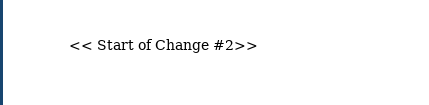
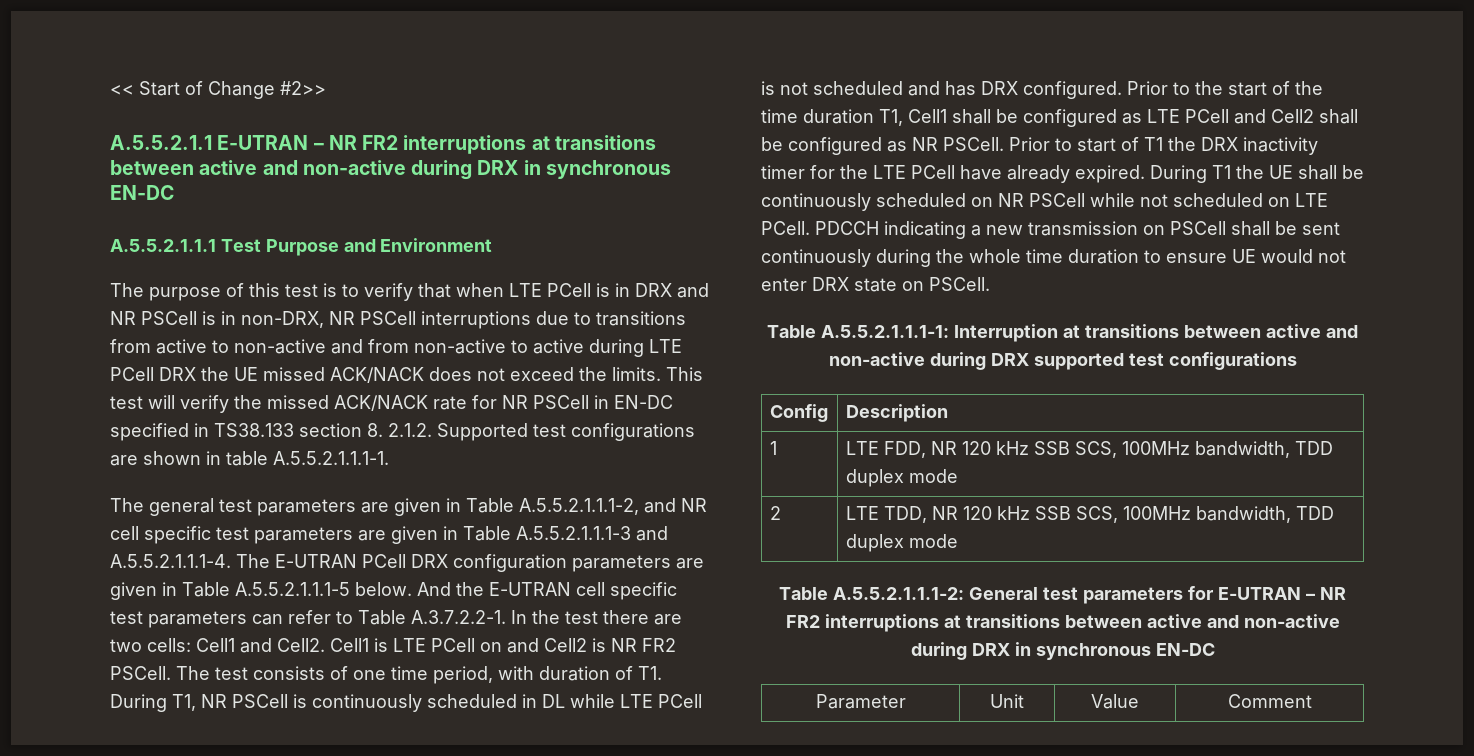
+ A.5.5.2.1.1 E-UTRAN – NR FR2 interruptions at transitions between active and non-active during DRX in synchronous EN-DC
+ A.5.5.2.1.1.1 Test Purpose and Environment
+ The purpose of this test is to verify that when LTE PCell is in DRX and NR PSCell is in non-DRX, NR PSCell interruptions due to transitions from active to non-active and from non-active to active during LTE PCell DRX the UE missed ACK/NACK does not exceed the limits. This test will verify the missed ACK/NACK rate for NR PSCell in EN-DC specified in TS38.133 section 8. 2.1.2. Supported test configurations are shown in table A.5.5.2.1.1.1-1.
+ The general test parameters are given in Table A.5.5.2.1.1.1-2, and NR cell specific test parameters are given in Table A.5.5.2.1.1.1-3 and A.5.5.2.1.1.1-4. The E-UTRAN PCell DRX configuration parameters are given in Table A.5.5.2.1.1.1-5 below. And the E-UTRAN cell specific test parameters can refer to Table A.3.7.2.2-1. In the test there are two cells: Cell1 and Cell2. Cell1 is LTE PCell on and Cell2 is NR FR2 PSCell. The test consists of one time period, with duration of T1. During T1, NR PSCell is continuously scheduled in DL while LTE PCell is not scheduled and has DRX configured. Prior to the start of the time duration T1, Cell1 shall be configured as LTE PCell and Cell2 shall be configured as NR PSCell. Prior to start of T1 the DRX inactivity timer for the LTE PCell have already expired. During T1 the UE shall be continuously scheduled on NR PSCell while not scheduled on LTE PCell. PDCCH indicating a new transmission on PSCell shall be sent continuously during the whole time duration to ensure UE would not enter DRX state on PSCell.
+ Table A.5.5.2.1.1.1-1: Interruption at transitions between active and non-active during DRX supported test configurations
+ Config | Description
+ 1 | LTE FDD, NR 120 kHz SSB SCS, 100MHz bandwidth, TDD duplex mode
+ 2 | LTE TDD, NR 120 kHz SSB SCS, 100MHz bandwidth, TDD duplex mode
+ Table A.5.5.2.1.1.1-2: General test parameters for E-UTRAN – NR FR2 interruptions at transitions between active and non-active during DRX in synchronous EN-DC
+ Parameter | Unit | Value | Comment

